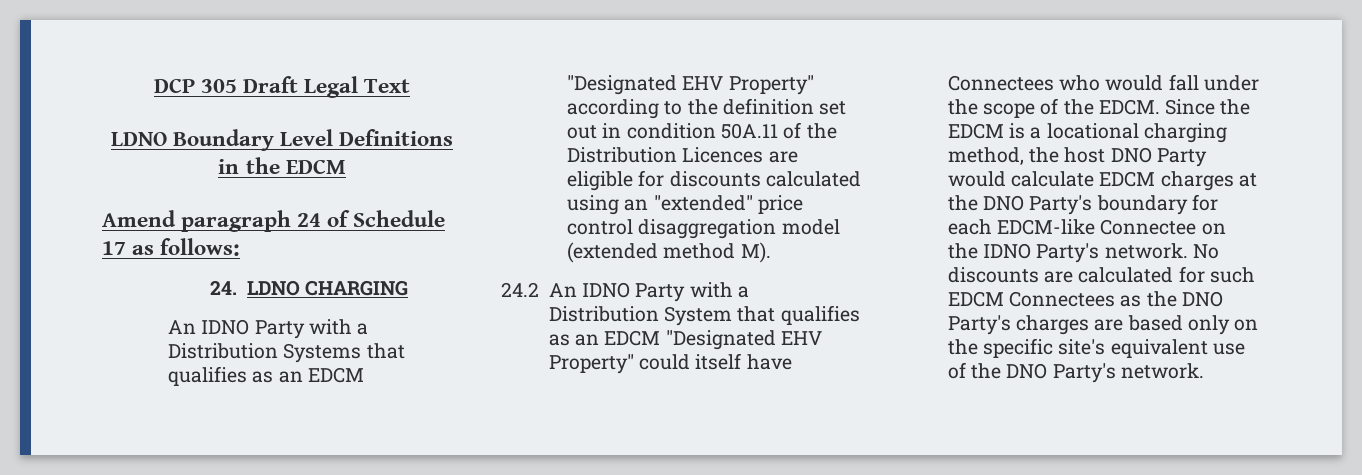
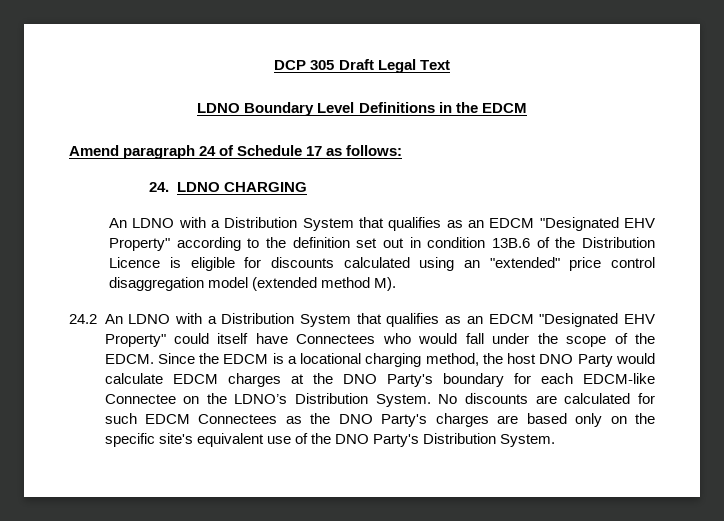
- An IDNO Party with a Distribution Systems that qualifies as an EDCM "Designated EHV Property" according to the definition set out in condition 50A.11 of the Distribution Licences are eligible for discounts calculated using an "extended" price control disaggregation model (extended method M).
+ An LDNO with a Distribution System that qualifies as an EDCM "Designated EHV Property" according to the definition set out in condition 13B.6 of the Distribution Licence is eligible for discounts calculated using an "extended" price control disaggregation model (extended method M).
- 24.2 An IDNO Party with a Distribution System that qualifies as an EDCM "Designated EHV Property" could itself have Connectees who would fall under the scope of the EDCM.
+ 24.2 An LDNO with a Distribution System that qualifies as an EDCM "Designated EHV Property" could itself have Connectees who would fall under the scope of the EDCM.
- Since the EDCM is a locational charging method, the host DNO Party would calculate EDCM charges at the DNO Party's boundary for each EDCM-like Connectee on the IDNO Party's network.
+ Since the EDCM is a locational charging method, the host DNO Party would calculate EDCM charges at the DNO Party's boundary for each EDCM-like Connectee on the LDNO’s Distribution System.
- No discounts are calculated for such EDCM Connectees as the DNO Party's charges are based only on the specific site's equivalent use of the DNO Party's network.
+ No discounts are calculated for such EDCM Connectees as the DNO Party's charges are based only on the specific site's equivalent use of the DNO Party's Distribution System.

